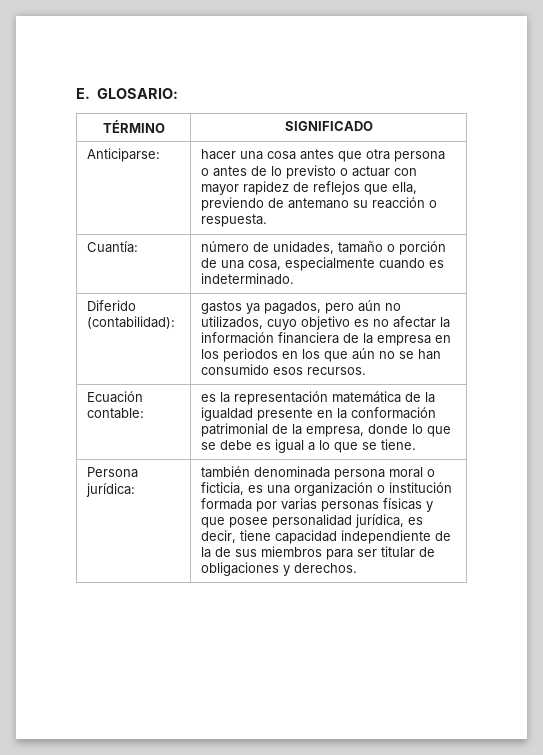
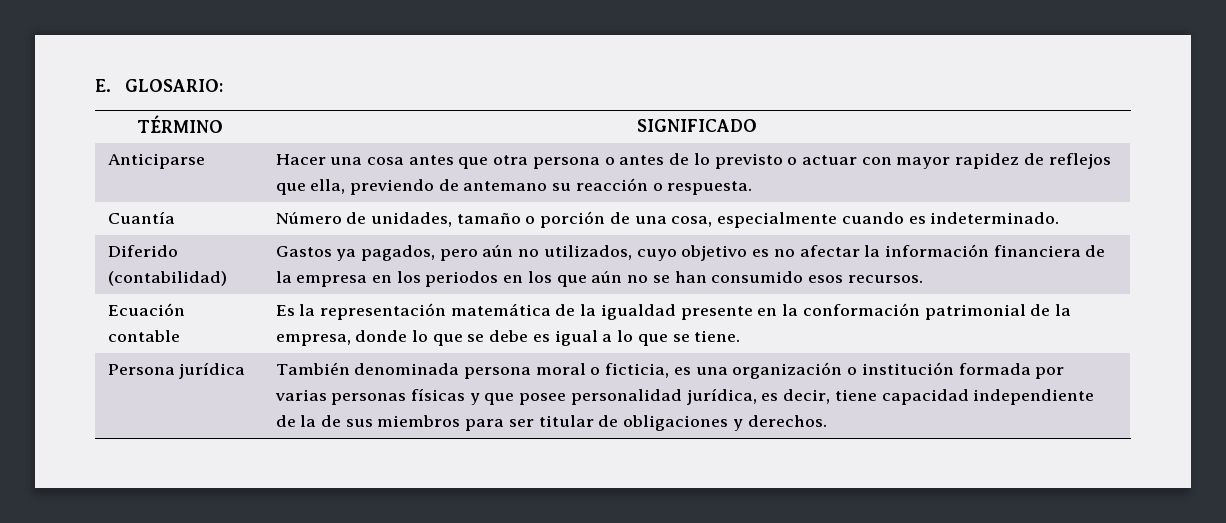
- Anticiparse: | hacer una cosa antes que otra persona o antes de lo previsto o actuar con mayor rapidez de reflejos que ella, previendo de antemano su reacción o respuesta.
+ Anticiparse | Hacer una cosa antes que otra persona o antes de lo previsto o actuar con mayor rapidez de reflejos que ella, previendo de antemano su reacción o respuesta.
- Cuantía: | número de unidades, tamaño o porción de una cosa, especialmente cuando es indeterminado.
+ Cuantía | Número de unidades, tamaño o porción de una cosa, especialmente cuando es indeterminado.
- Diferido (contabilidad): | gastos ya pagados, pero aún no utilizados, cuyo objetivo es no afectar la información financiera de la empresa en los periodos en los que aún no se han consumido esos recursos.
+ Diferido (contabilidad) | Gastos ya pagados, pero aún no utilizados, cuyo objetivo es no afectar la información financiera de la empresa en los periodos en los que aún no se han consumido esos recursos.
- Ecuación contable: | es la representación matemática de la igualdad presente en la conformación patrimonial de la empresa, donde lo que se debe es igual a lo que se tiene.
+ Ecuación contable | Es la representación matemática de la igualdad presente en la conformación patrimonial de la empresa, donde lo que se debe es igual a lo que se tiene.
- Persona jurídica: | también denominada persona moral o ficticia, es una organización o institución formada por varias personas físicas y que posee personalidad jurídica, es decir, tiene capacidad independiente de la de sus miembros para ser titular de obligaciones y derechos.
+ Persona jurídica | También denominada persona moral o ficticia, es una organización o institución formada por varias personas físicas y que posee personalidad jurídica, es decir, tiene capacidad independiente de la de sus miembros para ser titular de obligaciones y derechos.

